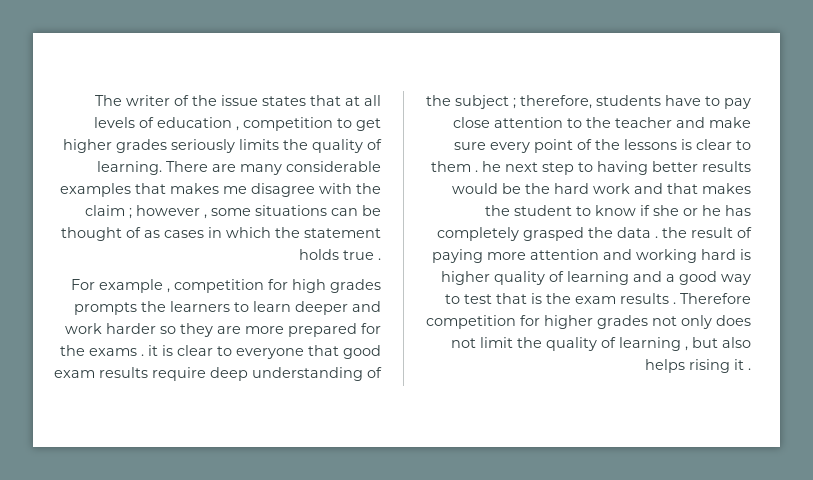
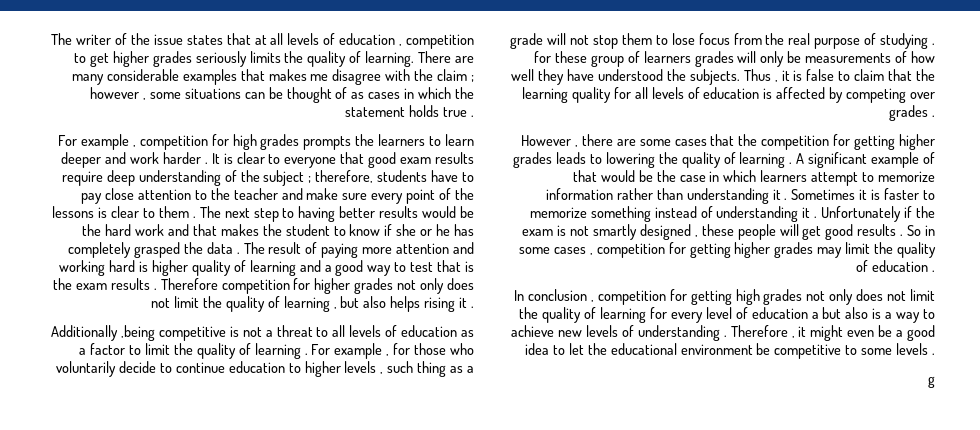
- For example , competition for high grades prompts the learners to learn deeper and work harder so they are more prepared for the exams . it is clear to everyone that good exam results require deep understanding of the subject ;
+ For example , competition for high grades prompts the learners to learn deeper and work harder . It is clear to everyone that good exam results require deep understanding of the subject ;
- therefore, students have to pay close attention to the teacher and make sure every point of the lessons is clear to them . he next step to having better results would be the hard work and that makes the student to know if she or he has completely grasped the data . the result of paying more attention and working hard is higher quality of learning and a good way to test that is the exam results .
+ therefore, students have to pay close attention to the teacher and make sure every point of the lessons is clear to them . The next step to having better results would be the hard work and that makes the student to know if she or he has completely grasped the data . The result of paying more attention and working hard is higher quality of learning and a good way to test that is the exam results .
+ Additionally ,being competitive is not a threat to all levels of education as a factor to limit the quality of learning . For example , for those who voluntarily decide to continue education to higher levels , such thing as a grade will not stop them to lose focus from the real purpose of studying . for these group of learners grades will only be measurements of how well they have understood the subjects. Thus , it is false to claim that the learning quality for all levels of education is affected by competing over grades .
+ However , there are some cases that the competition for getting higher grades leads to lowering the quality of learning . A significant example of that would be the case in which learners attempt to memorize information rather than understanding it . Sometimes it is faster to memorize something instead of understanding it . Unfortunately if the exam is not smartly designed , these people will get good results . So in some cases , competition for getting higher grades may limit the quality of education .
+ In conclusion , competition for getting high grades not only does not limit the quality of learning for every level of education a but also is a way to achieve new levels of understanding . Therefore , it might even be a good idea to let the educational environment be competitive to some levels .
+ g

